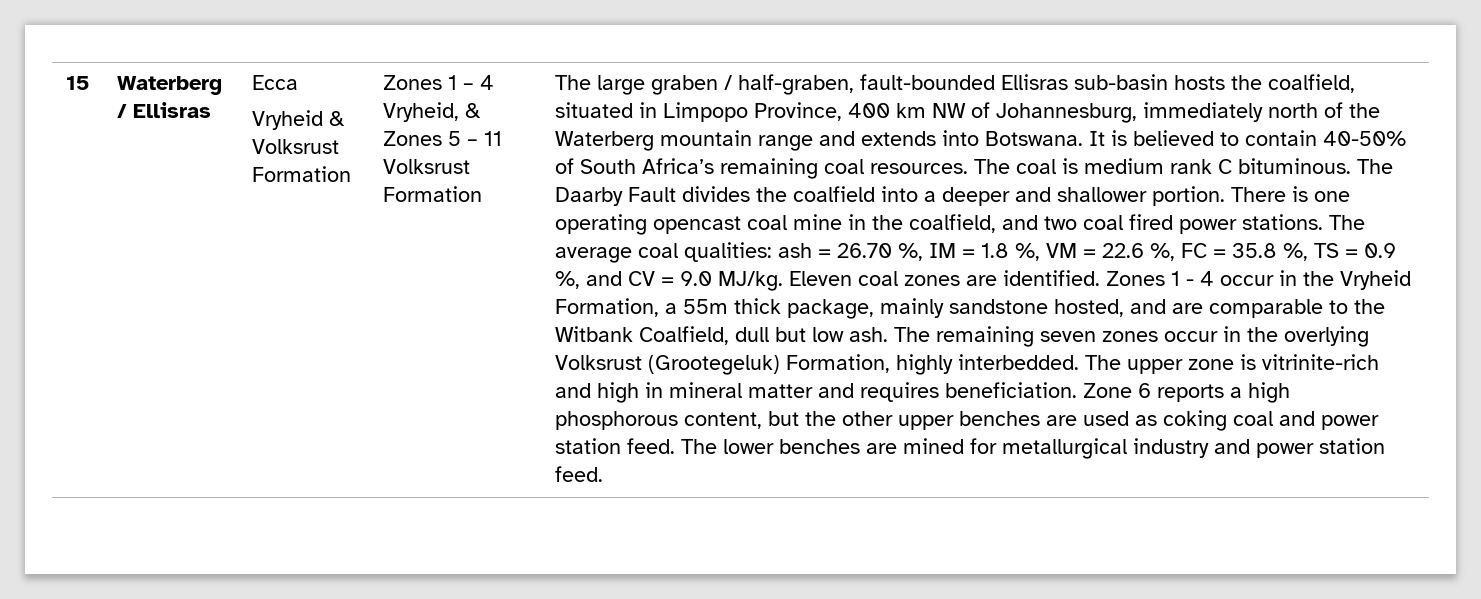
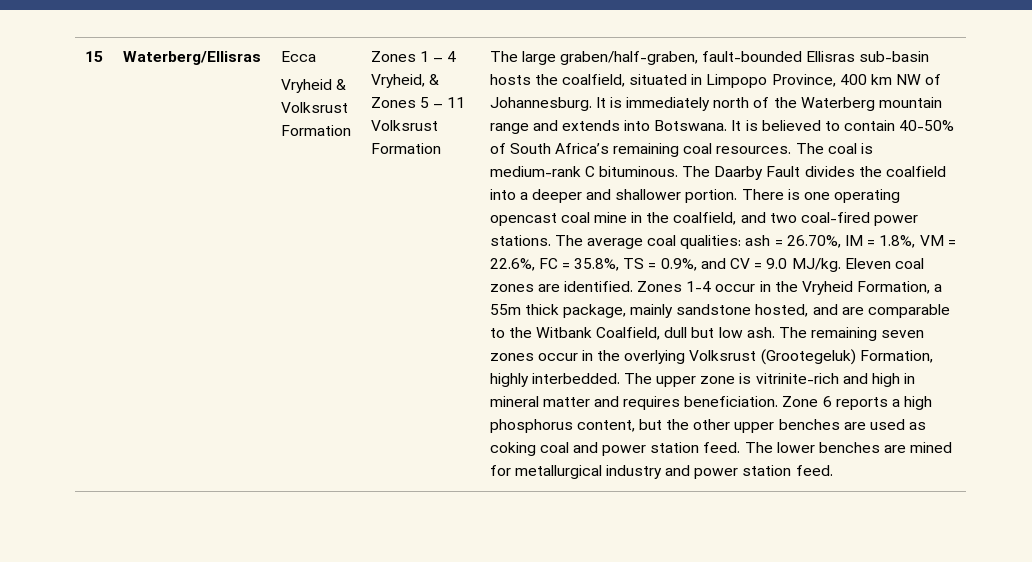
- Waterberg / Ellisras
+ Waterberg/Ellisras
- The large graben / half-graben, fault-bounded Ellisras sub-basin hosts the coalfield, situated in Limpopo Province, 400 km NW of Johannesburg, immediately north of the Waterberg mountain range and extends into Botswana.
+ The large graben/half-graben, fault-bounded Ellisras sub-basin hosts the coalfield, situated in Limpopo Province, 400 km NW of Johannesburg. It is immediately north of the Waterberg mountain range and extends into Botswana.
- The coal is medium rank C bituminous.
+ The coal is medium-rank C bituminous.
- There is one operating opencast coal mine in the coalfield, and two coal fired power stations.
+ There is one operating opencast coal mine in the coalfield, and two coal-fired power stations.
- The average coal qualities: ash = 26.70 %, IM = 1.8 %, VM = 22.6 %, FC = 35.8 %, TS = 0.9 %, and CV = 9.0 MJ/kg.
+ The average coal qualities: ash = 26.70%, IM = 1.8%, VM = 22.6%, FC = 35.8%, TS = 0.9%, and CV = 9.0 MJ/kg.
- Zones 1 - 4 occur in the Vryheid Formation, a 55m thick package, mainly sandstone hosted, and are comparable to the Witbank Coalfield, dull but low ash.
+ Zones 1-4 occur in the Vryheid Formation, a 55m thick package, mainly sandstone hosted, and are comparable to the Witbank Coalfield, dull but low ash.
- Zone 6 reports a high phosphorous content, but the other upper benches are used as coking coal and power station feed.
+ Zone 6 reports a high phosphorus content, but the other upper benches are used as coking coal and power station feed.

